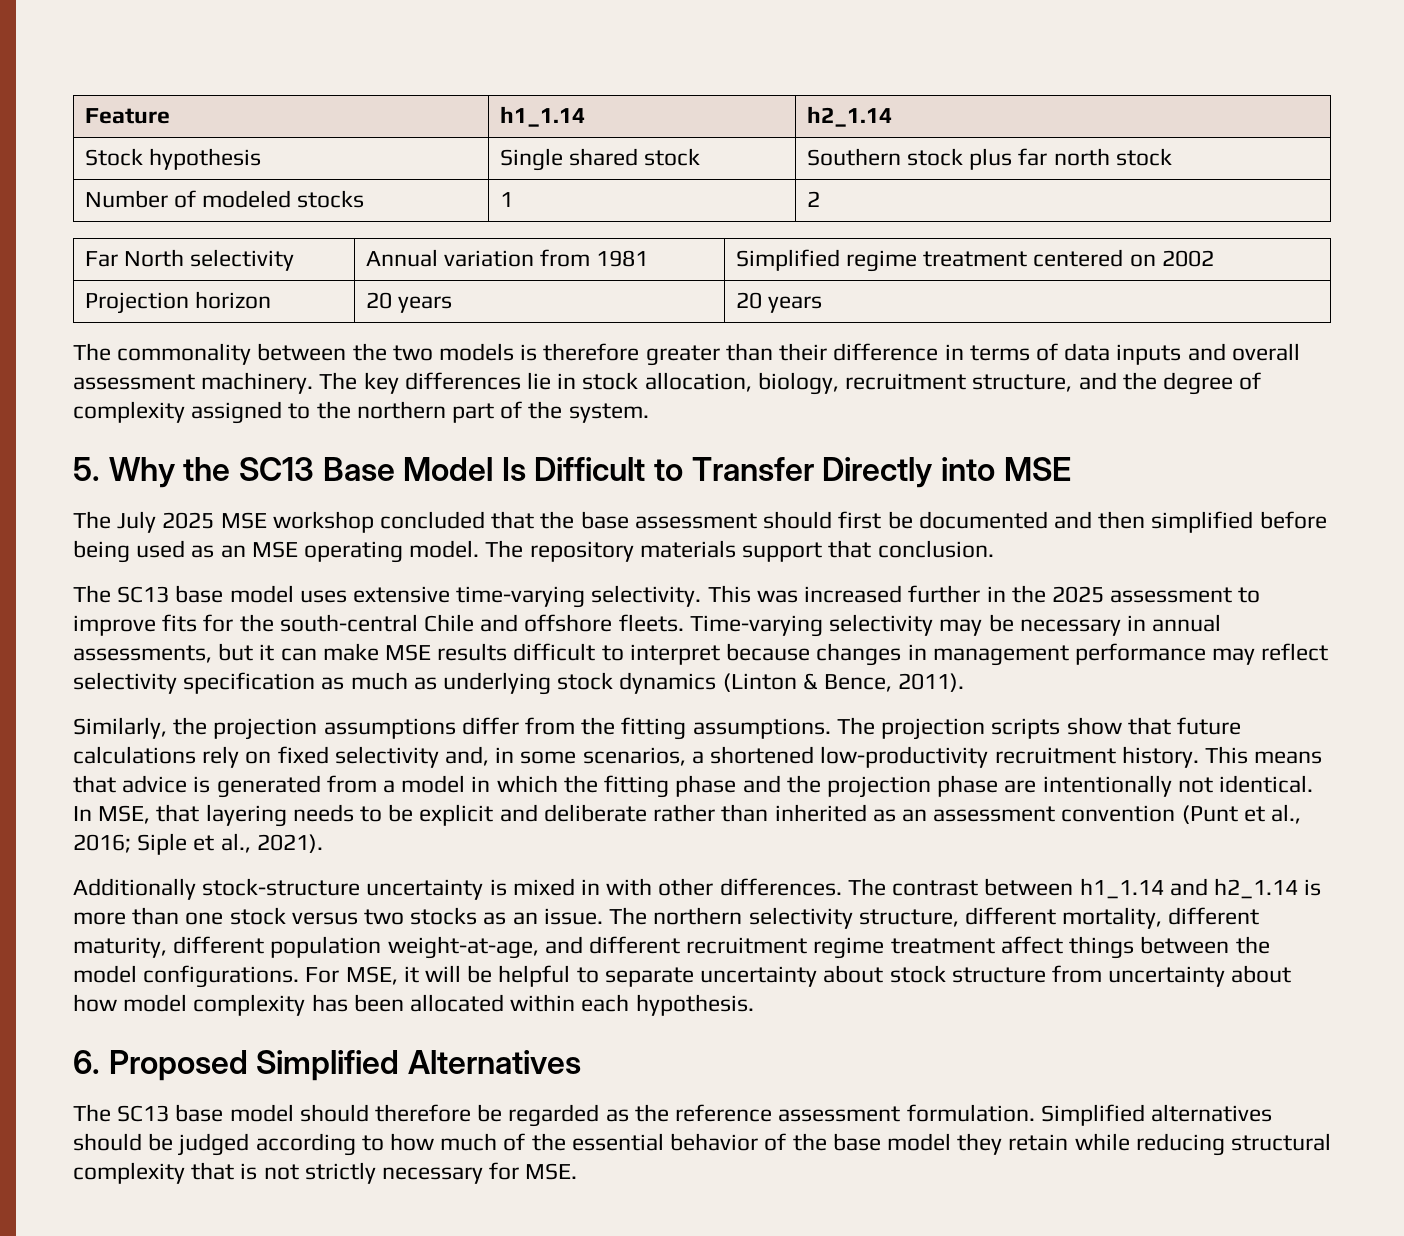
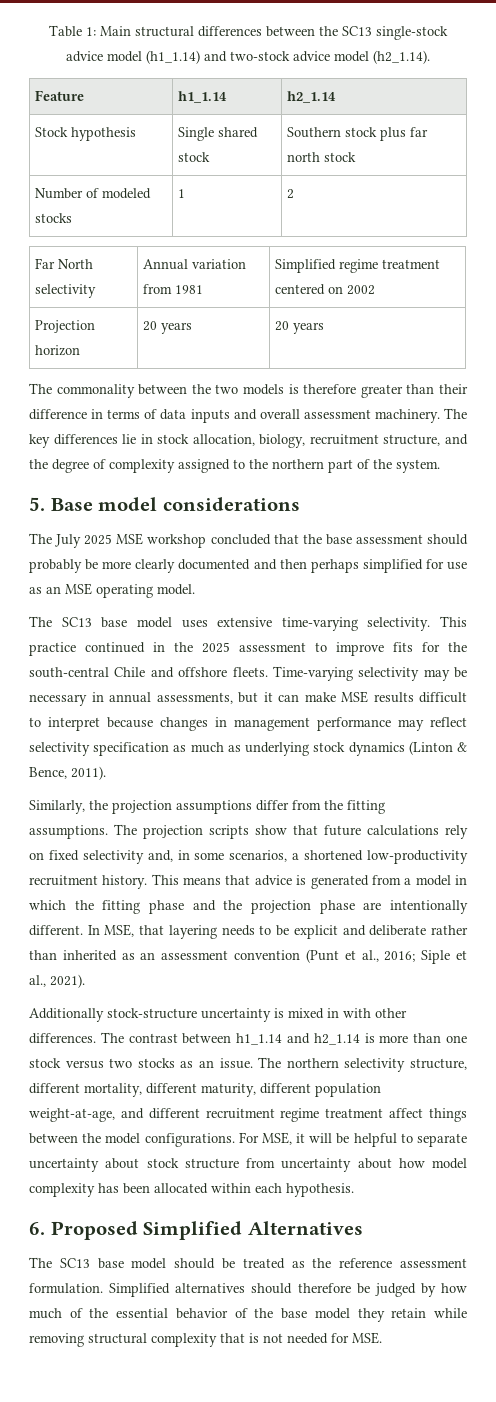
+ Table 1: Main structural differences between the SC13 single-stock advice model (h1_1.14) and two-stock advice model (h2_1.14).
- 5. Why the SC13 Base Model Is Difficult to Transfer Directly into MSE
+ 5. Base model considerations
- The July 2025 MSE workshop concluded that the base assessment should first be documented and then simplified before being used as an MSE operating model. The repository materials support that conclusion.
+ The July 2025 MSE workshop concluded that the base assessment should probably be more clearly documented and then perhaps simplified for use as an MSE operating model.
- This was increased further in the 2025 assessment to improve fits for the south-central Chile and offshore fleets.
+ This practice continued in the 2025 assessment to improve fits for the south-central Chile and offshore fleets.
- This means that advice is generated from a model in which the fitting phase and the projection phase are intentionally not identical.
+ This means that advice is generated from a model in which the fitting phase and the projection phase are intentionally different.
- The SC13 base model should therefore be regarded as the reference assessment formulation.
+ The SC13 base model should be treated as the reference assessment formulation.
- Simplified alternatives should be judged according to how much of the essential behavior of the base model they retain while reducing structural complexity that is not strictly necessary for MSE.
+ Simplified alternatives should therefore be judged by how much of the essential behavior of the base model they retain while removing structural complexity that is not needed for MSE.

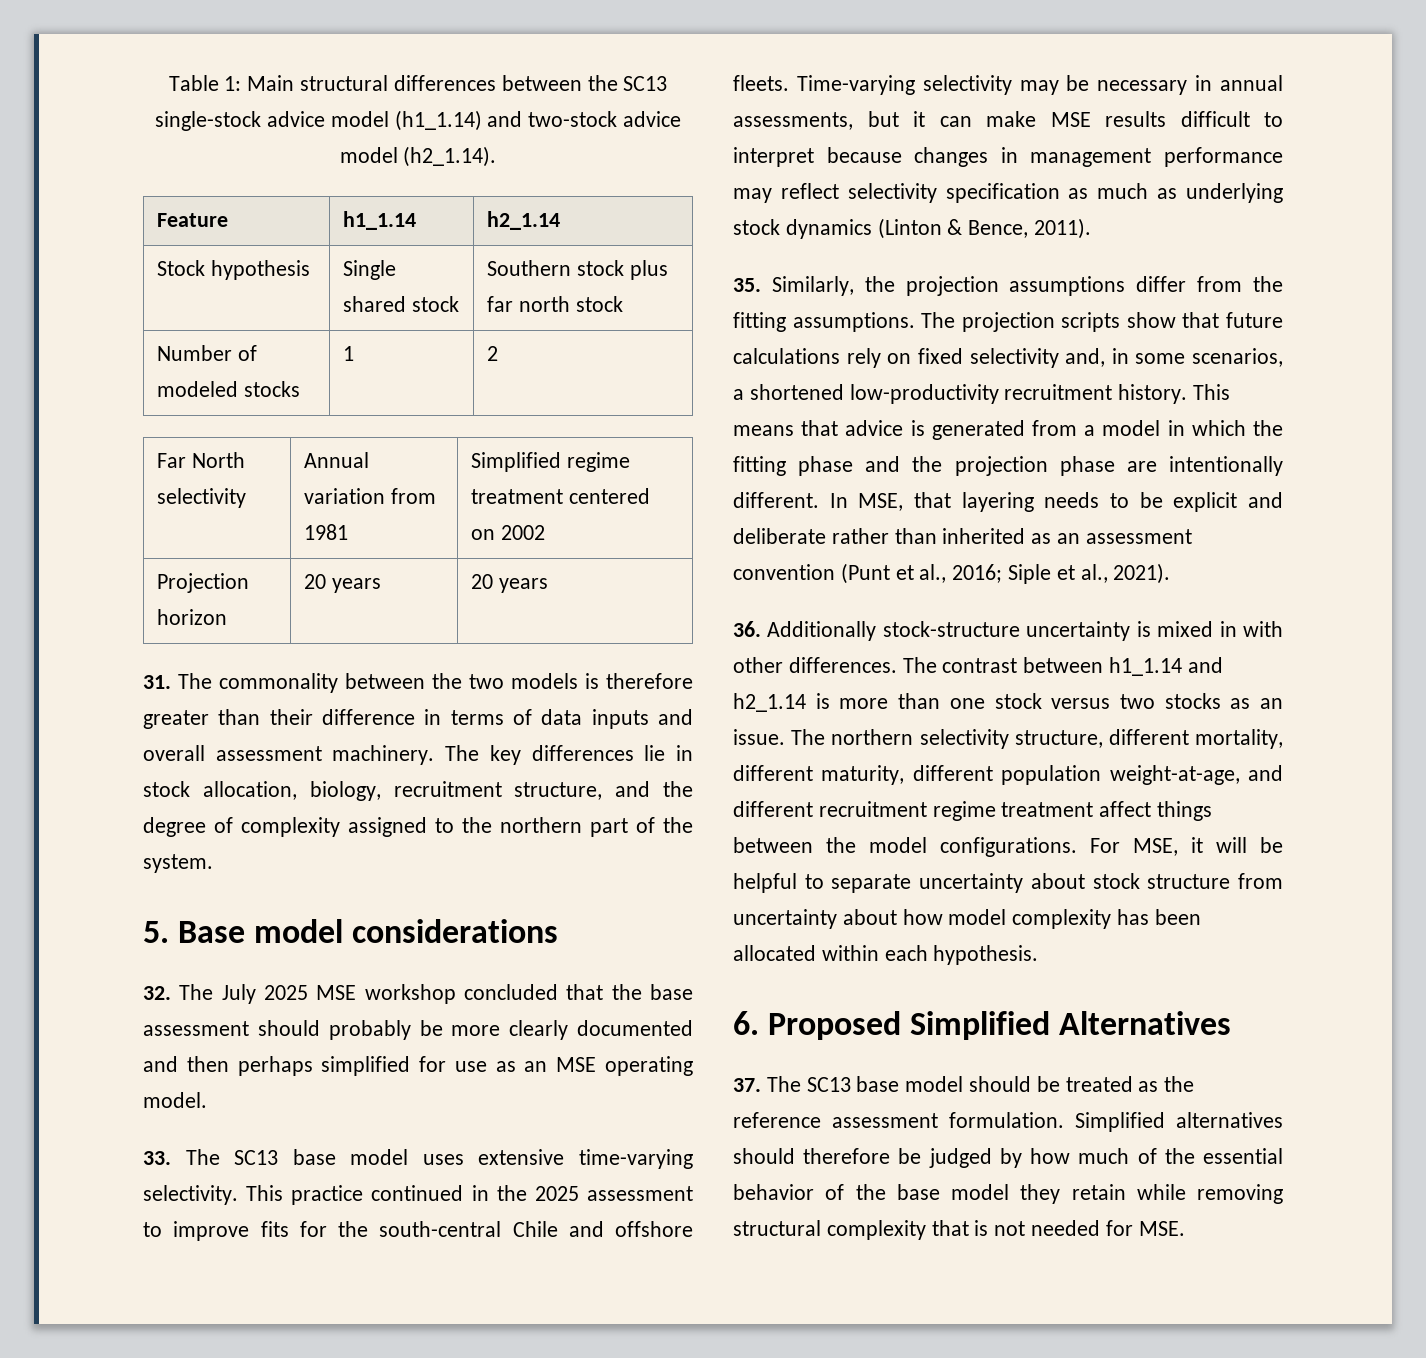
- The commonality between the two models is therefore greater than their difference in terms of data inputs and overall assessment machinery.
+ 31. The commonality between the two models is therefore greater than their difference in terms of data inputs and overall assessment machinery.
- The July 2025 MSE workshop concluded that the base assessment should probably be more clearly documented and then perhaps simplified for use as an MSE operating model.
+ 32. The July 2025 MSE workshop concluded that the base assessment should probably be more clearly documented and then perhaps simplified for use as an MSE operating model.
- The SC13 base model uses extensive time-varying selectivity.
+ 33. The SC13 base model uses extensive time-varying selectivity.
- Similarly, the projection assumptions differ from the fitting assumptions.
+ 35. Similarly, the projection assumptions differ from the fitting assumptions.
- Additionally stock-structure uncertainty is mixed in with other differences.
+ 36. Additionally stock-structure uncertainty is mixed in with other differences.
- The SC13 base model should be treated as the reference assessment formulation.
+ 37. The SC13 base model should be treated as the reference assessment formulation.

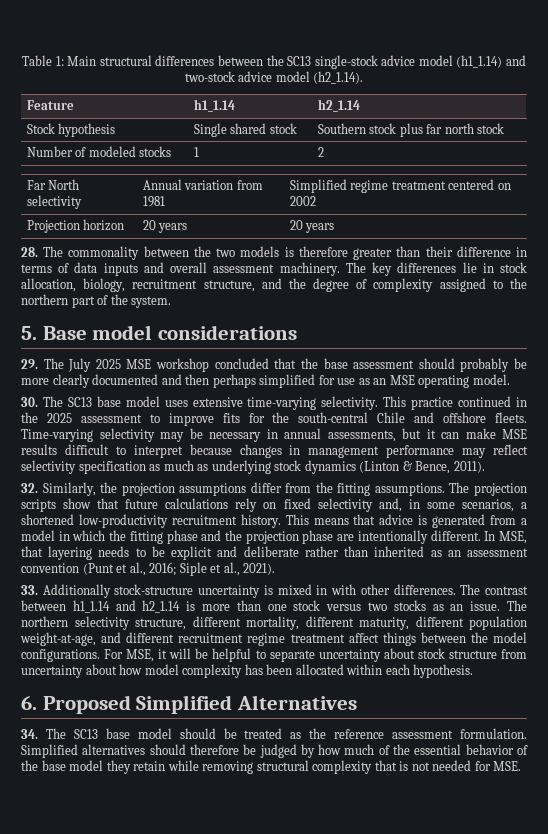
- 31. The commonality between the two models is therefore greater than their difference in terms of data inputs and overall assessment machinery.
+ 28. The commonality between the two models is therefore greater than their difference in terms of data inputs and overall assessment machinery.
- 32. The July 2025 MSE workshop concluded that the base assessment should probably be more clearly documented and then perhaps simplified for use as an MSE operating model.
+ 29. The July 2025 MSE workshop concluded that the base assessment should probably be more clearly documented and then perhaps simplified for use as an MSE operating model.
- 33. The SC13 base model uses extensive time-varying selectivity.
+ 30. The SC13 base model uses extensive time-varying selectivity.
- 35. Similarly, the projection assumptions differ from the fitting assumptions.
+ 32. Similarly, the projection assumptions differ from the fitting assumptions.
- 36. Additionally stock-structure uncertainty is mixed in with other differences.
+ 33. Additionally stock-structure uncertainty is mixed in with other differences.
- 37. The SC13 base model should be treated as the reference assessment formulation.
+ 34. The SC13 base model should be treated as the reference assessment formulation.

